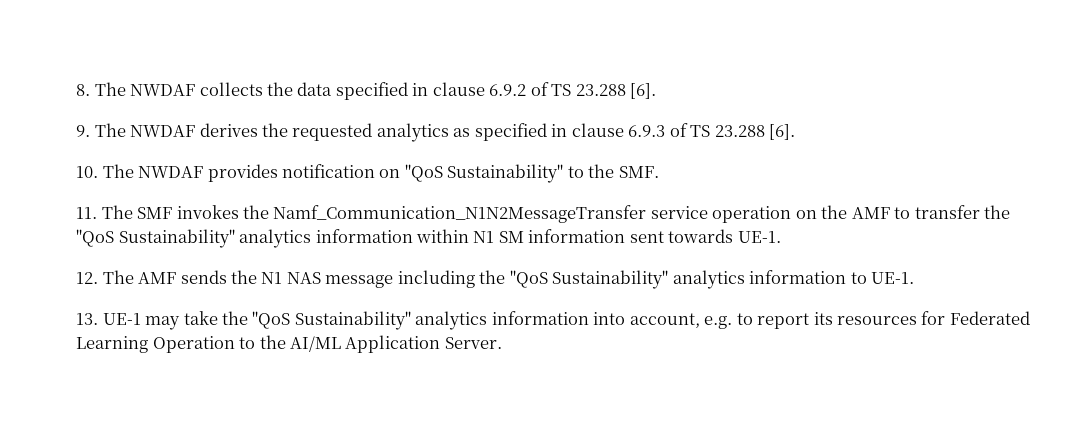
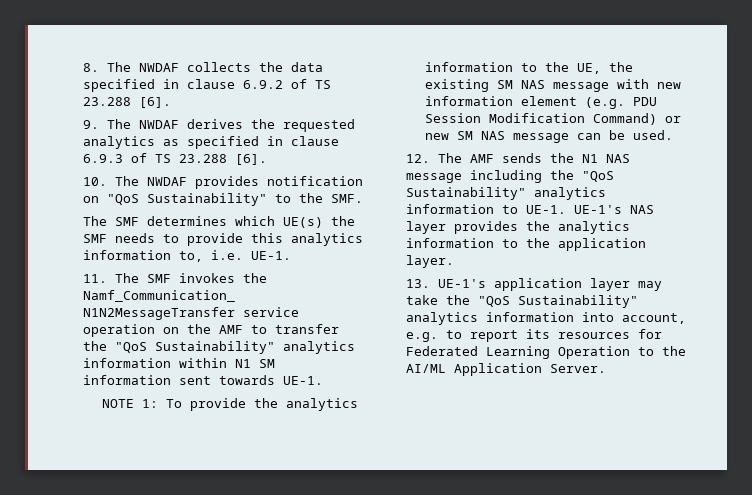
+ The SMF determines which UE(s) the SMF needs to provide this analytics information to, i.e. UE-1.
+ NOTE 1: To provide the analytics information to the UE, the existing SM NAS message with new information element (e.g. PDU Session Modification Command) or new SM NAS message can be used.
- 12. The AMF sends the N1 NAS message including the "QoS Sustainability" analytics information to UE-1.
- 13. UE-1 may take the "QoS Sustainability" analytics information into account, e.g. to report its resources for Federated Learning Operation to the AI/ML Application Server.
+ 12. The AMF sends the N1 NAS message including the "QoS Sustainability" analytics information to UE-1. UE-1's NAS layer provides the analytics information to the application layer.
+ 13. UE-1's application layer may take the "QoS Sustainability" analytics information into account, e.g. to report its resources for Federated Learning Operation to the AI/ML Application Server.

